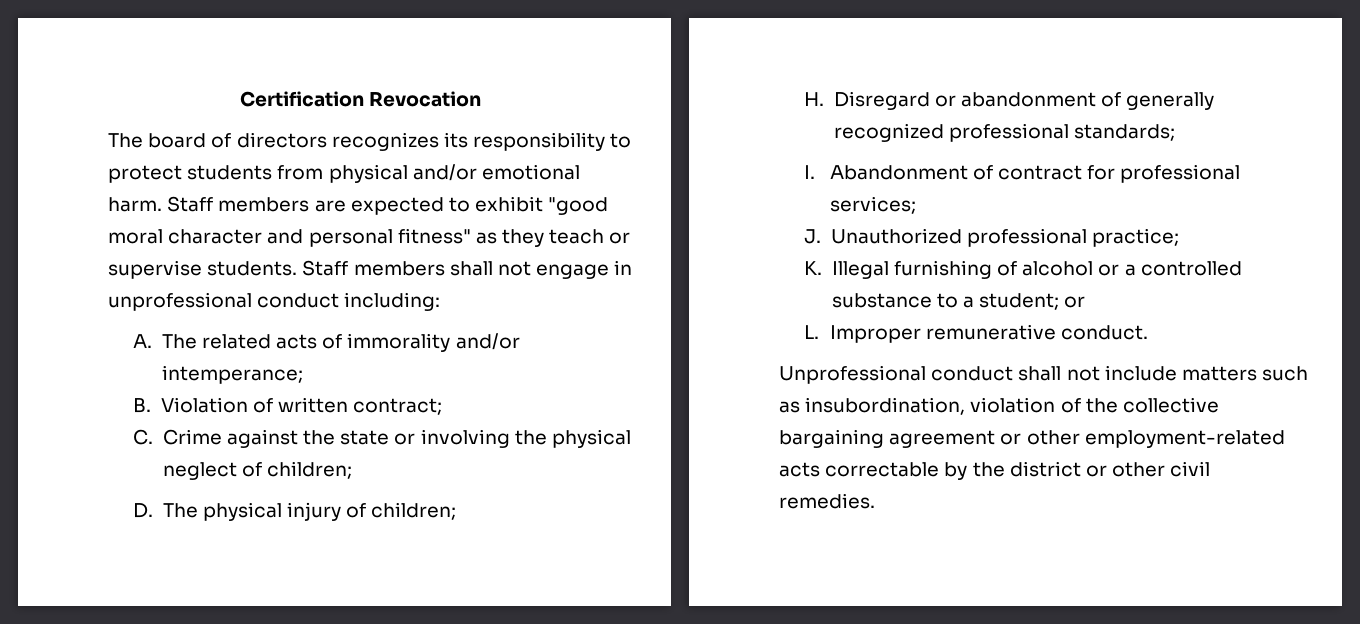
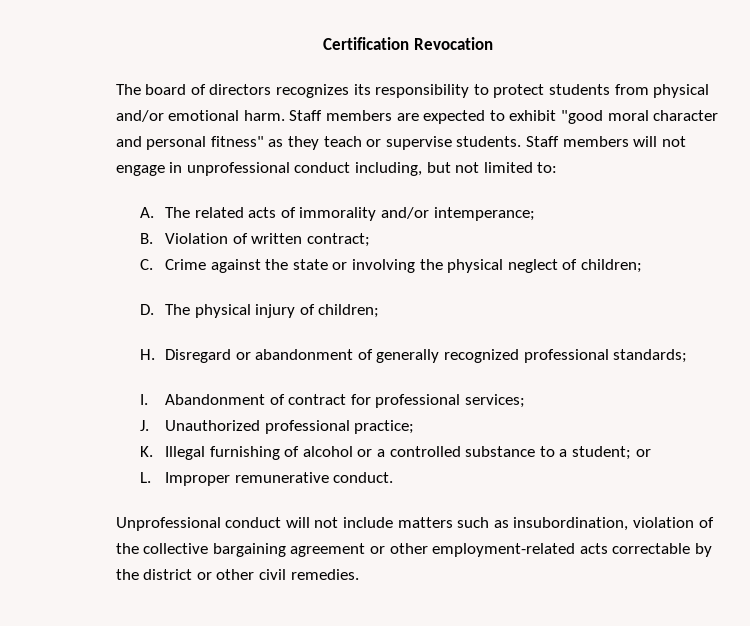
- Staff members shall not engage in unprofessional conduct including:
+ Staff members will not engage in unprofessional conduct including, but not limited to:
- Unprofessional conduct shall not include matters such as insubordination, violation of the collective bargaining agreement or other employment-related acts correctable by the district or other civil remedies.
+ Unprofessional conduct will not include matters such as insubordination, violation of the collective bargaining agreement or other employment-related acts correctable by the district or other civil remedies.

